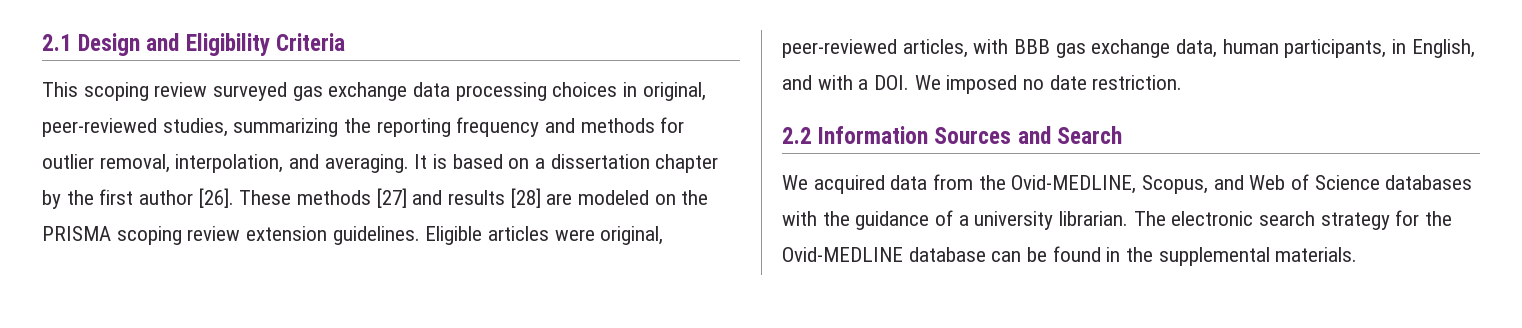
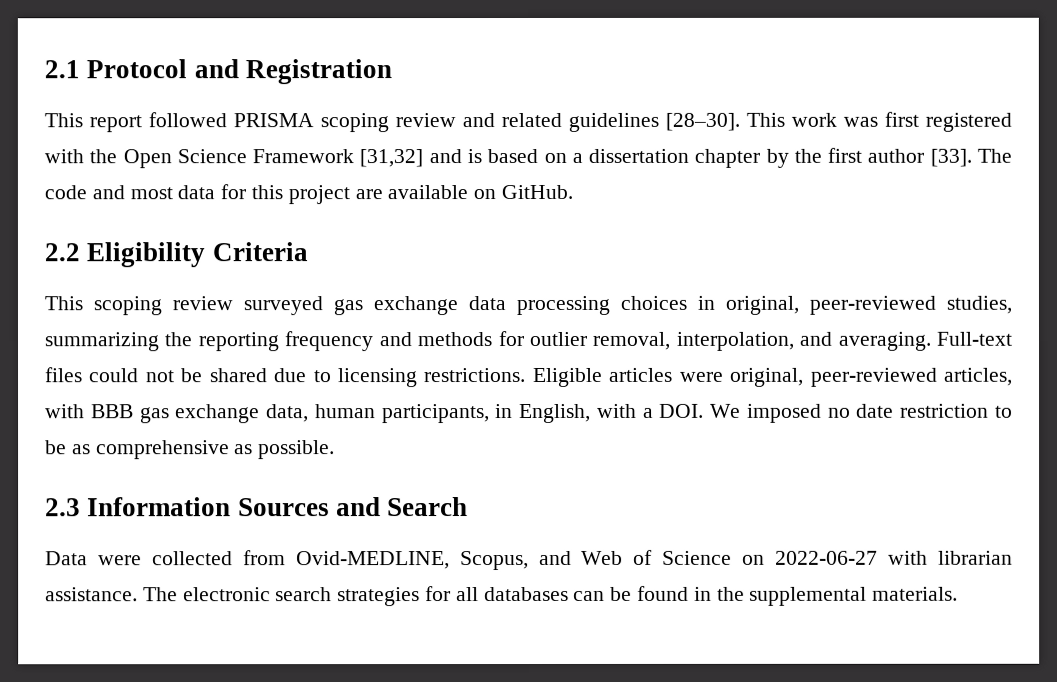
- 2.1 Design and Eligibility Criteria
+ 2.1 Protocol and Registration
+ This report followed PRISMA scoping review and related guidelines [28–30]. This work was first registered with the Open Science Framework [31,32] and is based on a dissertation chapter by the first author [33]. The code and most data for this project are available on GitHub.
+ 2.2 Eligibility Criteria
- It is based on a dissertation chapter by the first author [26]. These methods [27] and results [28] are modeled on the PRISMA scoping review extension guidelines.
+ Full-text files could not be shared due to licensing restrictions.
- Eligible articles were original, peer-reviewed articles, with BBB gas exchange data, human participants, in English, and with a DOI. We imposed no date restriction.
- 2.2 Information Sources and Search
+ Eligible articles were original, peer-reviewed articles, with BBB gas exchange data, human participants, in English, with a DOI. We imposed no date restriction to be as comprehensive as possible.
+ 2.3 Information Sources and Search
- We acquired data from the Ovid-MEDLINE, Scopus, and Web of Science databases with the guidance of a university librarian. The electronic search strategy for the Ovid-MEDLINE database can be found in the supplemental materials.
+ Data were collected from Ovid-MEDLINE, Scopus, and Web of Science on 2022-06-27 with librarian assistance. The electronic search strategies for all databases can be found in the supplemental materials.

